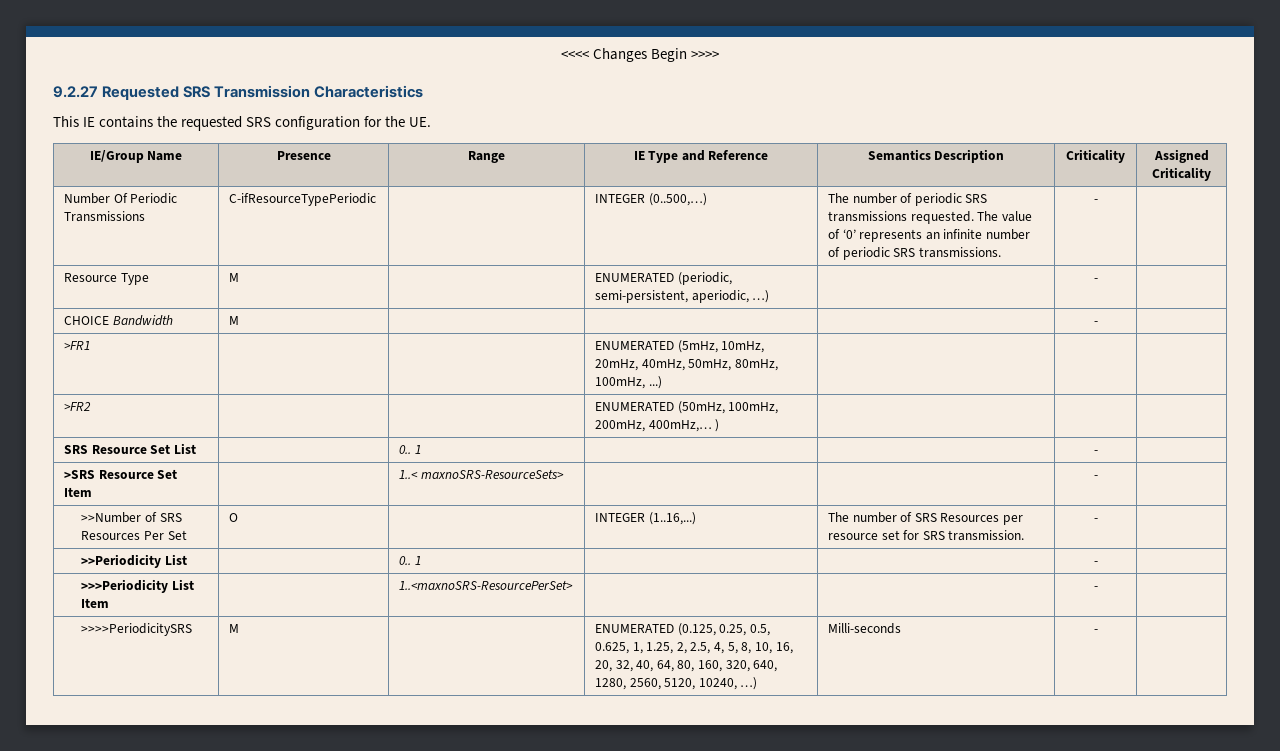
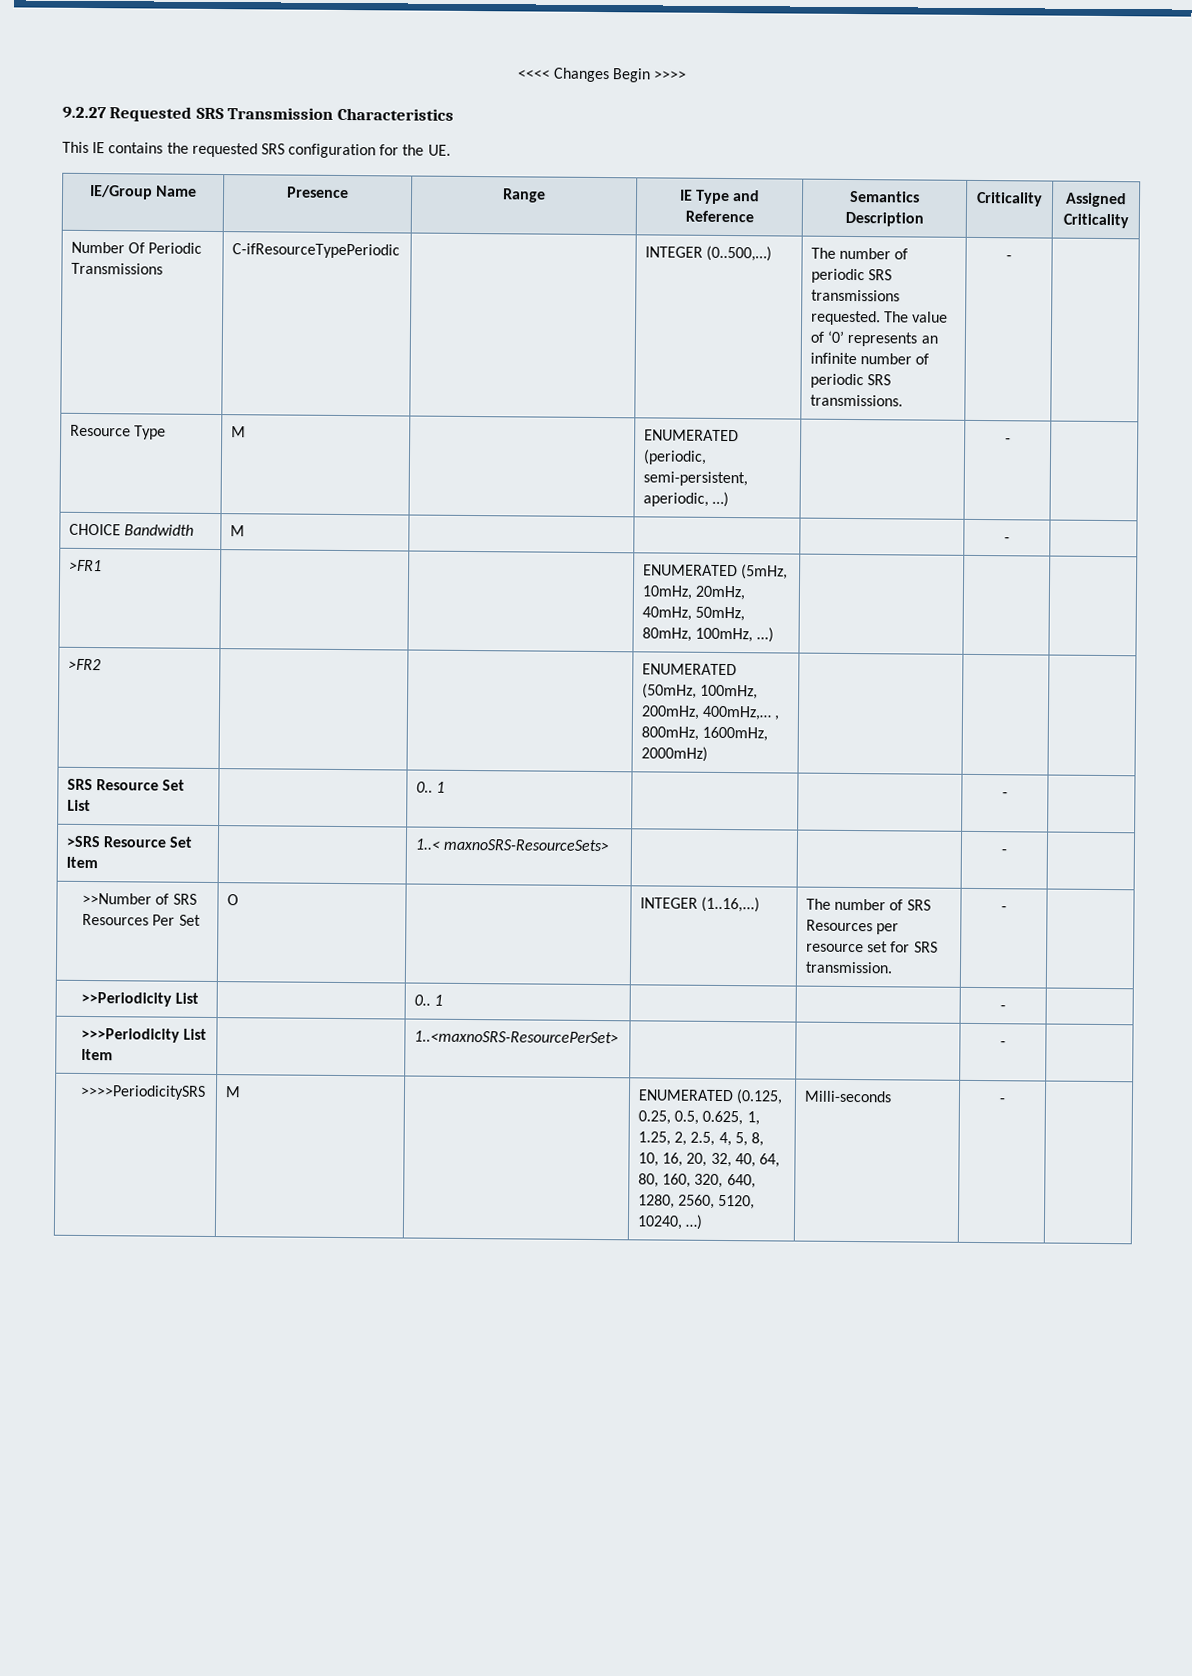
- >FR2 | | | ENUMERATED (50mHz, 100mHz, 200mHz, 400mHz,… ) | | |
+ >FR2 | | | ENUMERATED (50mHz, 100mHz, 200mHz, 400mHz,… , 800mHz, 1600mHz, 2000mHz) | | |

